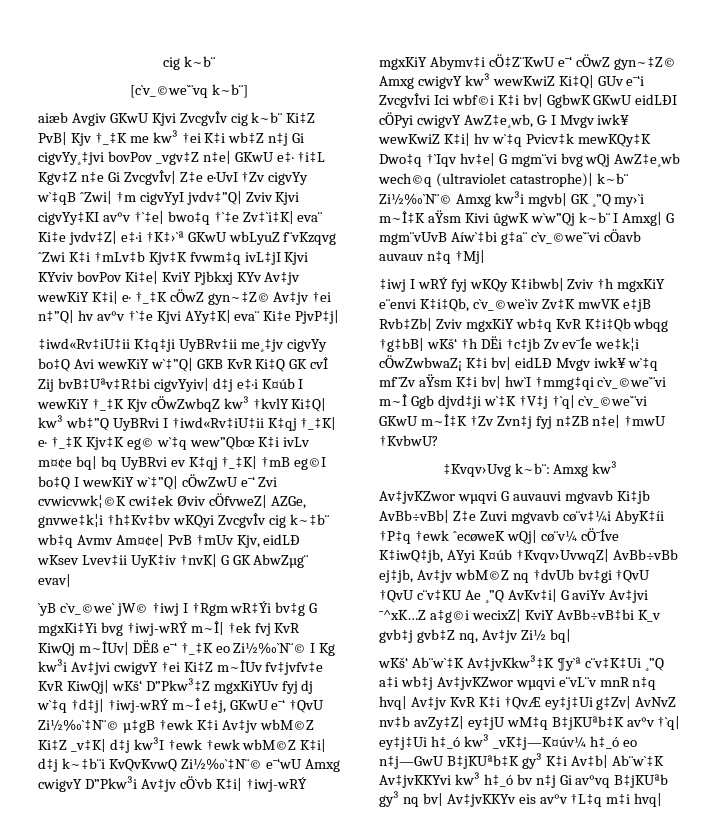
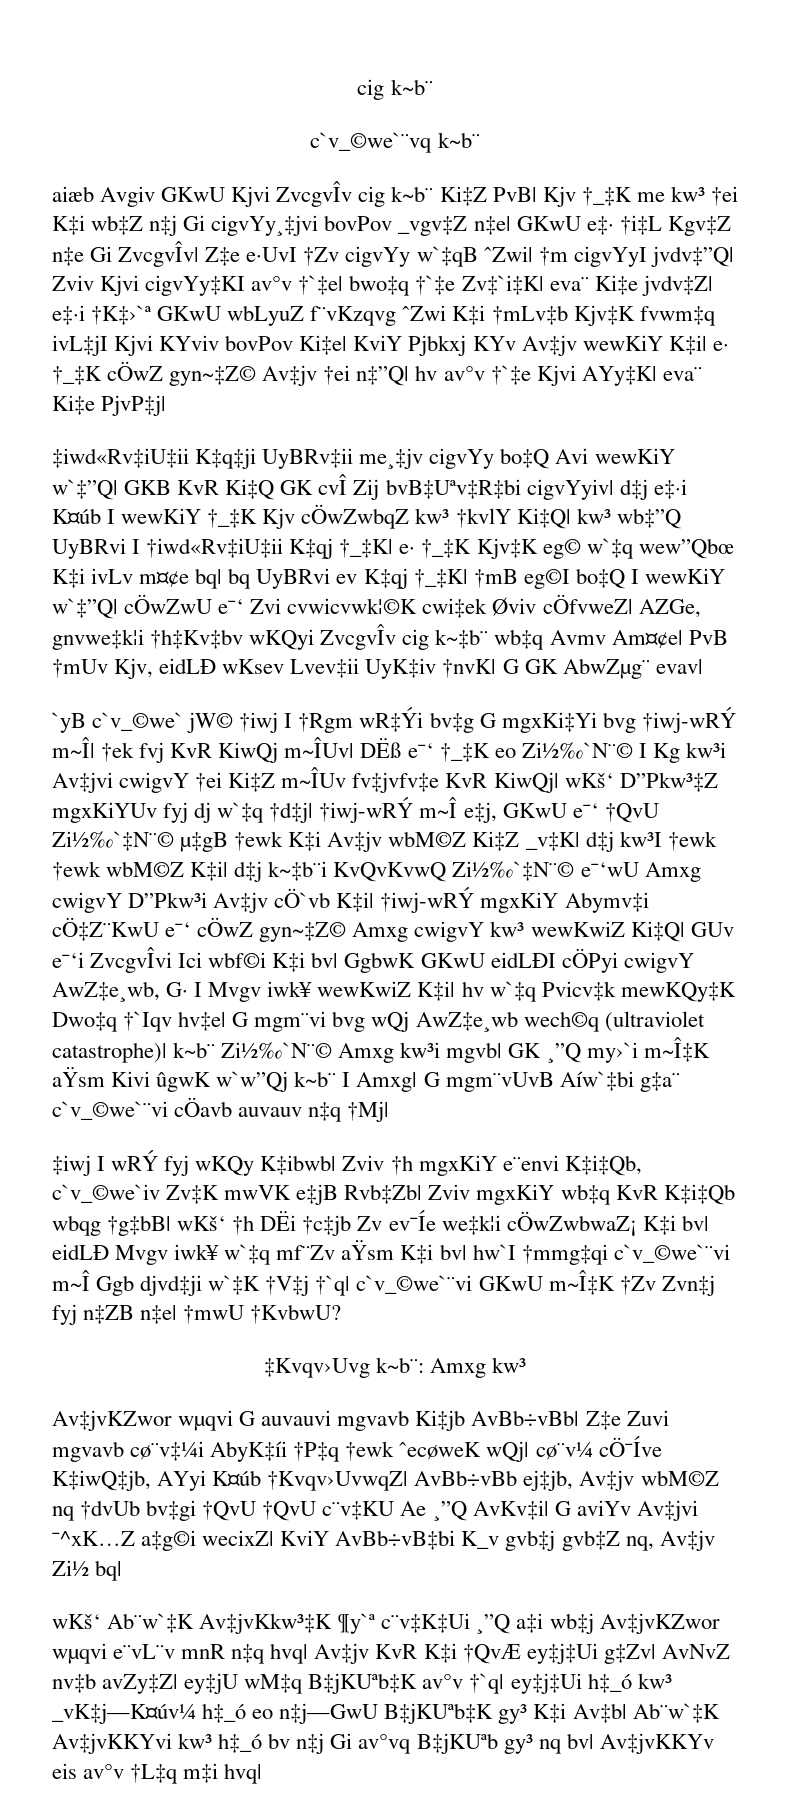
- [c`v_©we`¨vq k~b¨]
+ c`v_©we`¨vq k~b¨

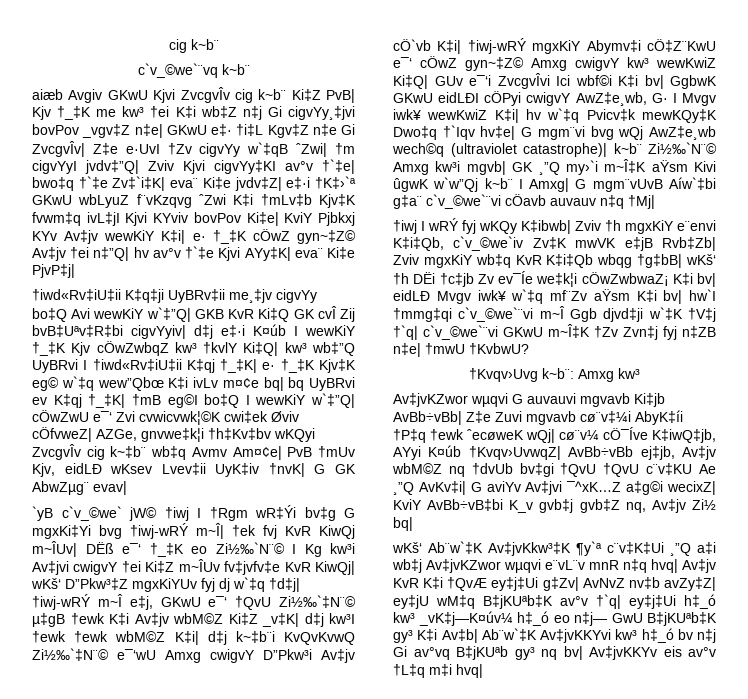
- ‡iwd«Rv‡iU‡ii K‡q‡ji UyBRv‡ii me¸‡jv cigvYy bo‡Q Avi wewKiY w`‡”Q| GKB KvR Ki‡Q GK cvÎ Zij bvB‡Uªv‡R‡bi cigvYyiv| d‡j e‡·i K¤úb I wewKiY †_‡K Kjv cÖwZwbqZ kw³ †kvlY Ki‡Q| kw³ wb‡”Q UyBRvi I †iwd«Rv‡iU‡ii K‡qj †_‡K| e· †_‡K Kjv‡K eg© w`‡q wew”Qbœ K‡i ivLv m¤¢e bq| bq UyBRvi ev K‡qj †_‡K| †mB eg©I bo‡Q I wewKiY w`‡”Q| cÖwZwU e¯‘ Zvi cvwicvwk¦©K cwi‡ek Øviv cÖfvweZ| AZGe, gnvwe‡k¦i †h‡Kv‡bv wKQyi ZvcgvÎv cig k~‡b¨ wb‡q Avmv Am¤¢e| PvB †mUv Kjv, eidLÐ wKsev Lvev‡ii UyK‡iv †nvK| G GK AbwZµg¨ evav|
+ †iwd«Rv‡iU‡ii K‡q‡ji UyBRv‡ii me¸‡jv cigvYy bo‡Q Avi wewKiY w`‡”Q| GKB KvR Ki‡Q GK cvÎ Zij bvB‡Uªv‡R‡bi cigvYyiv| d‡j e‡·i K¤úb I wewKiY †_‡K Kjv cÖwZwbqZ kw³ †kvlY Ki‡Q| kw³ wb‡”Q UyBRvi I †iwd«Rv‡iU‡ii K‡qj †_‡K| e· †_‡K Kjv‡K eg© w`‡q wew”Qbœ K‡i ivLv m¤¢e bq| bq UyBRvi ev K‡qj †_‡K| †mB eg©I bo‡Q I wewKiY w`‡”Q| cÖwZwU e¯‘ Zvi cvwicvwk¦©K cwi‡ek Øviv cÖfvweZ| AZGe, gnvwe‡k¦i †h‡Kv‡bv wKQyi ZvcgvÎv cig k~‡b¨ wb‡q Avmv Am¤¢e| PvB †mUv Kjv, eidLÐ wKsev Lvev‡ii UyK‡iv †nvK| G GK AbwZµg¨ evav|
- ‡iwj I wRÝ fyj wKQy K‡ibwb| Zviv †h mgxKiY e¨envi K‡i‡Qb, c`v_©we`iv Zv‡K mwVK e‡jB Rvb‡Zb| Zviv mgxKiY wb‡q KvR K‡i‡Qb wbqg †g‡bB| wKš‘ †h DËi †c‡jb Zv ev¯Íe we‡k¦i cÖwZwbwaZ¡ K‡i bv| eidLÐ Mvgv iwk¥ w`‡q mf¨Zv aŸsm K‡i bv| hw`I †mmg‡qi c`v_©we`¨vi m~Î Ggb djvd‡ji w`‡K †V‡j †`q| c`v_©we`¨vi GKwU m~Î‡K †Zv Zvn‡j fyj n‡ZB n‡e| †mwU †KvbwU?
+ †iwj I wRÝ fyj wKQy K‡ibwb| Zviv †h mgxKiY e¨envi K‡i‡Qb, c`v_©we`iv Zv‡K mwVK e‡jB Rvb‡Zb| Zviv mgxKiY wb‡q KvR K‡i‡Qb wbqg †g‡bB| wKš‘ †h DËi †c‡jb Zv ev¯Íe we‡k¦i cÖwZwbwaZ¡ K‡i bv| eidLÐ Mvgv iwk¥ w`‡q mf¨Zv aŸsm K‡i bv| hw`I †mmg‡qi c`v_©we`¨vi m~Î Ggb djvd‡ji w`‡K †V‡j †`q| c`v_©we`¨vi GKwU m~Î‡K †Zv Zvn‡j fyj n‡ZB n‡e| †mwU †KvbwU?
- ‡Kvqv›Uvg k~b¨: Amxg kw³
+ †Kvqv›Uvg k~b¨: Amxg kw³
- wKš‘ Ab¨w`‡K Av‡jvKkw³‡K ¶y`ª c¨v‡K‡Ui ¸”Q a‡i wb‡j Av‡jvKZwor wµqvi e¨vL¨v mnR n‡q hvq| Av‡jv KvR K‡i †QvÆ ey‡j‡Ui g‡Zv| AvNvZ nv‡b avZy‡Z| ey‡jU wM‡q B‡jKUªb‡K av°v †`q| ey‡j‡Ui h‡_ó kw³ _vK‡j—K¤úv¼ h‡_ó eo n‡j—GwU B‡jKUªb‡K gy³ K‡i Av‡b| Ab¨w`‡K Av‡jvKKYvi kw³ h‡_ó bv n‡j Gi av°vq B‡jKUªb gy³ nq bv| Av‡jvKKYv eis av°v †L‡q m‡i hvq|
+ wKš‘ Ab¨w`‡K Av‡jvKkw³‡K ¶y`ª c¨v‡K‡Ui ¸”Q a‡i wb‡j Av‡jvKZwor wµqvi e¨vL¨v mnR n‡q hvq| Av‡jv KvR K‡i †QvÆ ey‡j‡Ui g‡Zv| AvNvZ nv‡b avZy‡Z| ey‡jU wM‡q B‡jKUªb‡K av°v †`q| ey‡j‡Ui h‡_ó kw³ _vK‡j—K¤úv¼ h‡_ó eo n‡j— GwU B‡jKUªb‡K gy³ K‡i Av‡b| Ab¨w`‡K Av‡jvKKYvi kw³ h‡_ó bv n‡j Gi av°vq B‡jKUªb gy³ nq bv| Av‡jvKKYv eis av°v †L‡q m‡i hvq|

